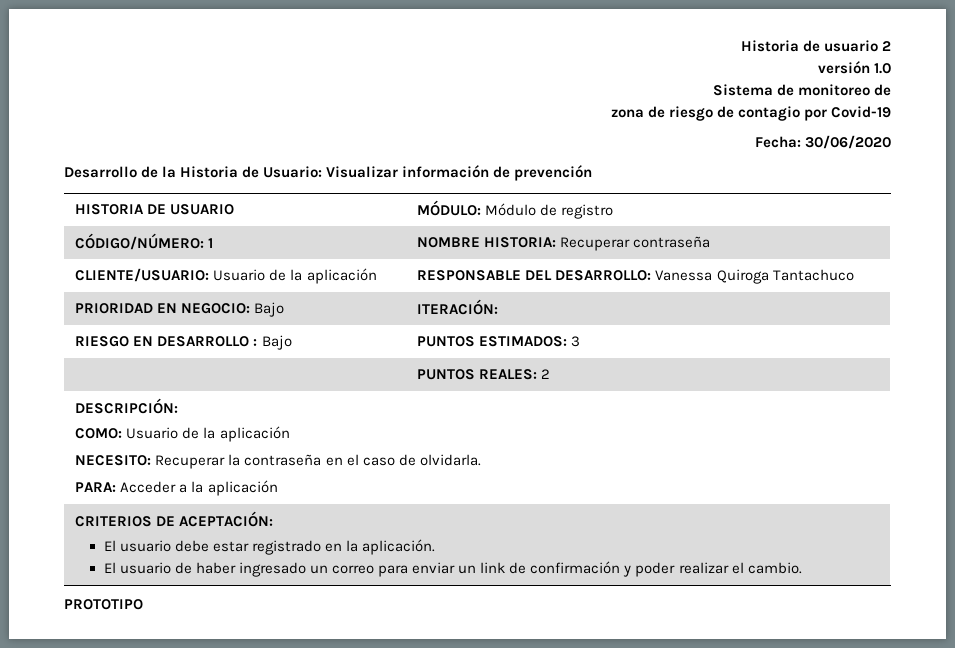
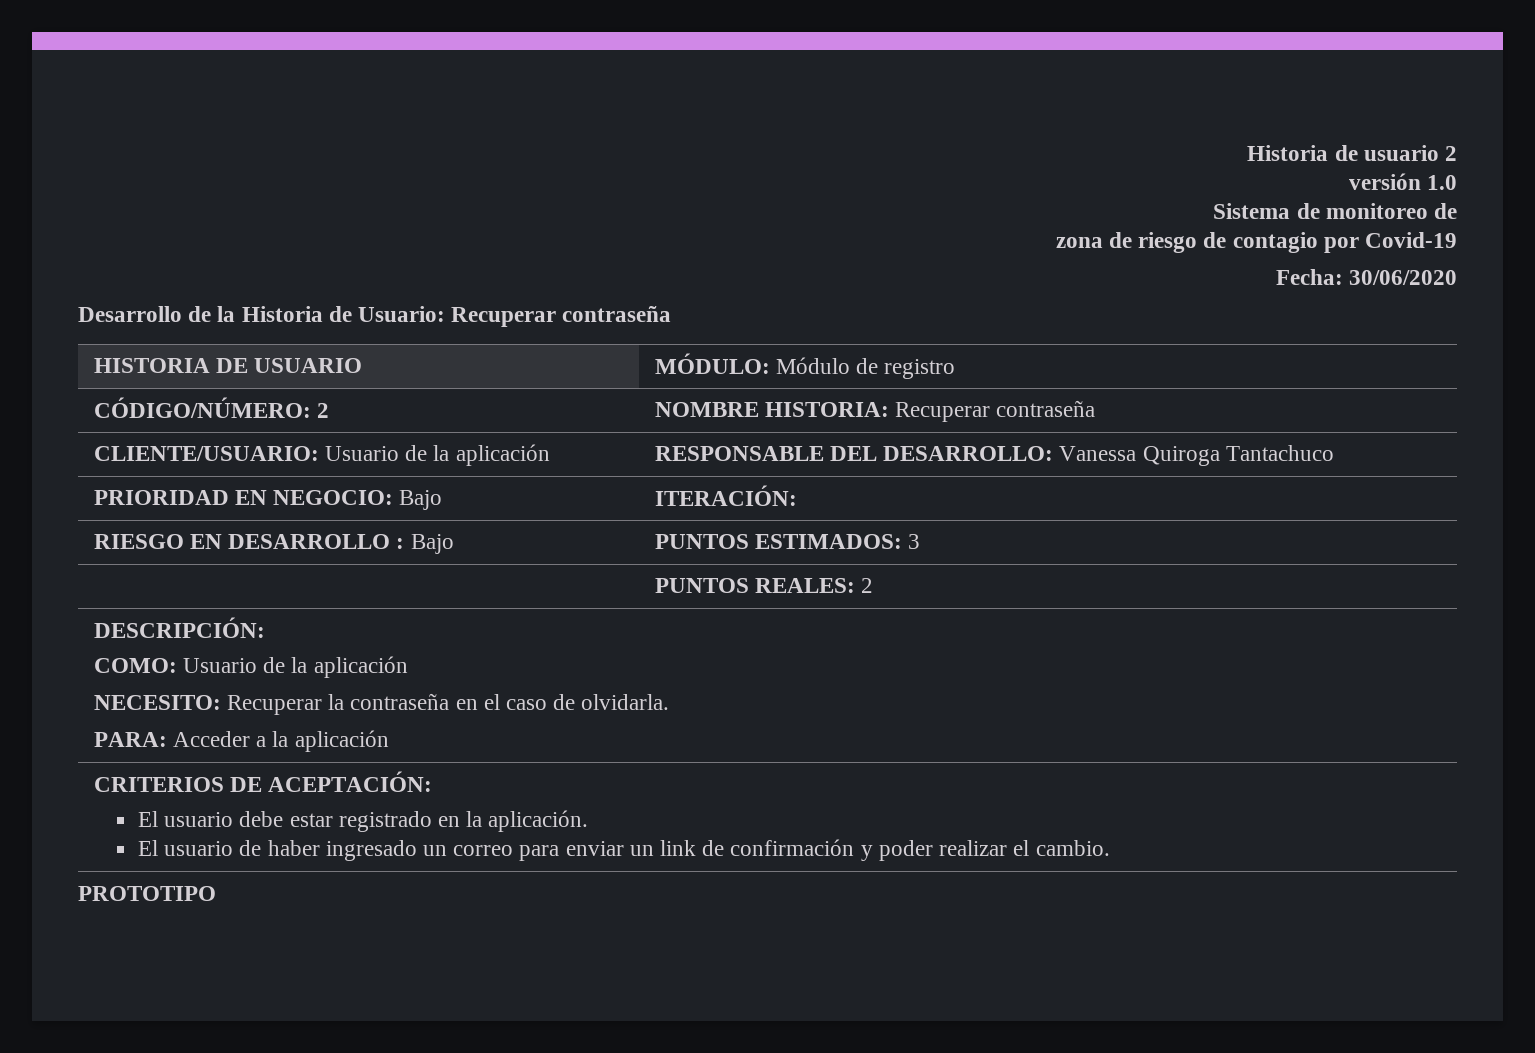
- Desarrollo de la Historia de Usuario: Visualizar información de prevención
+ Desarrollo de la Historia de Usuario: Recuperar contraseña
- CÓDIGO/NÚMERO: 1 | NOMBRE HISTORIA: Recuperar contraseña
+ CÓDIGO/NÚMERO: 2 | NOMBRE HISTORIA: Recuperar contraseña

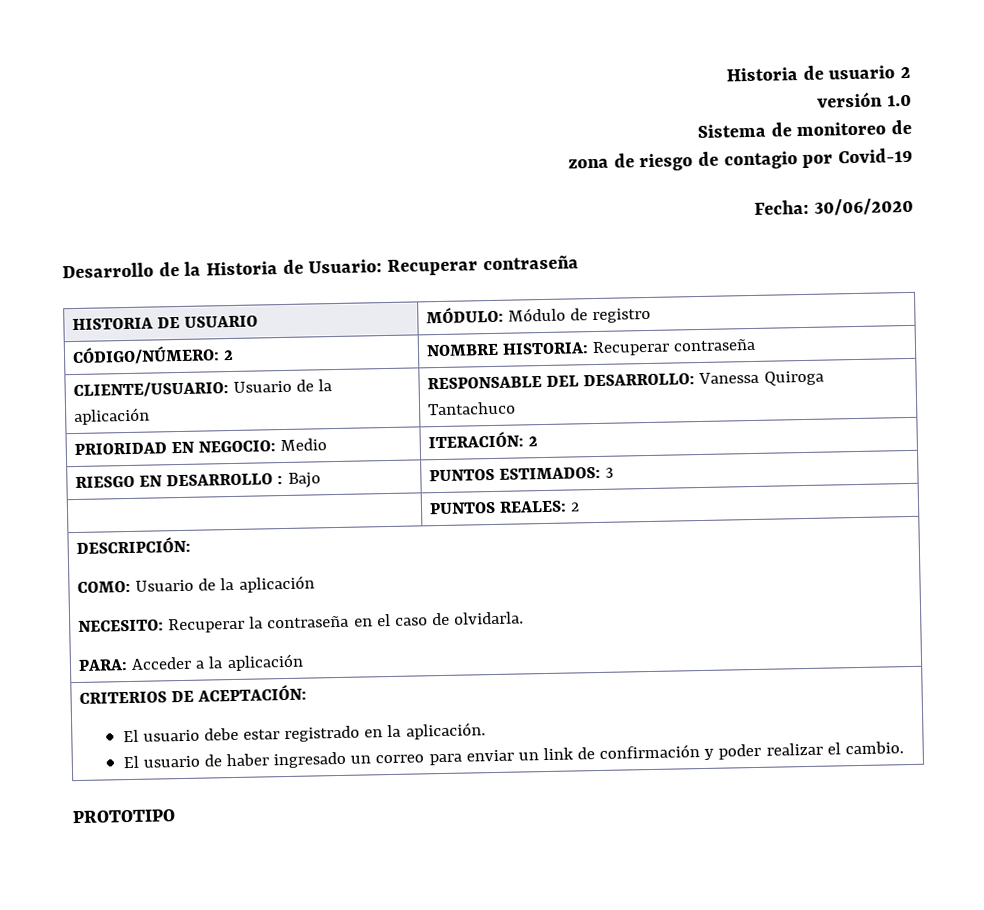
- PRIORIDAD EN NEGOCIO: Bajo | ITERACIÓN:
+ PRIORIDAD EN NEGOCIO: Medio | ITERACIÓN: 2

